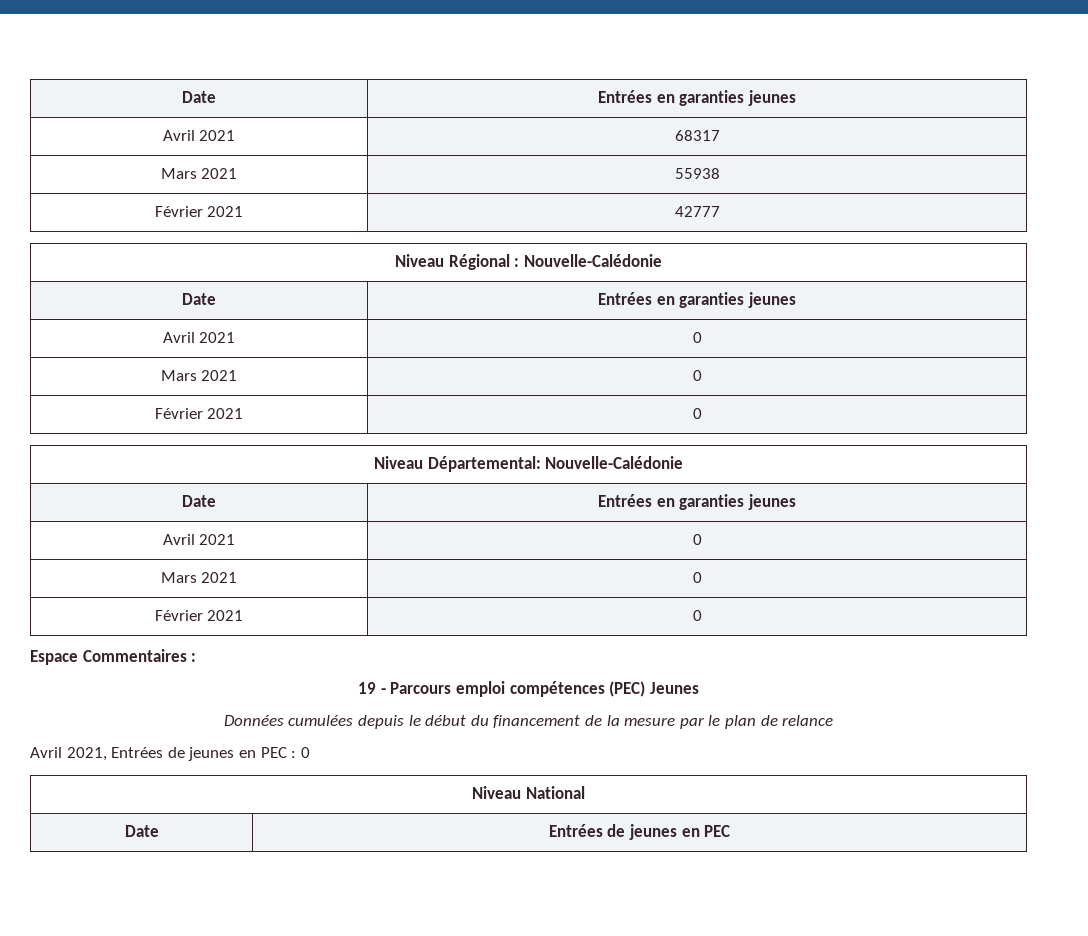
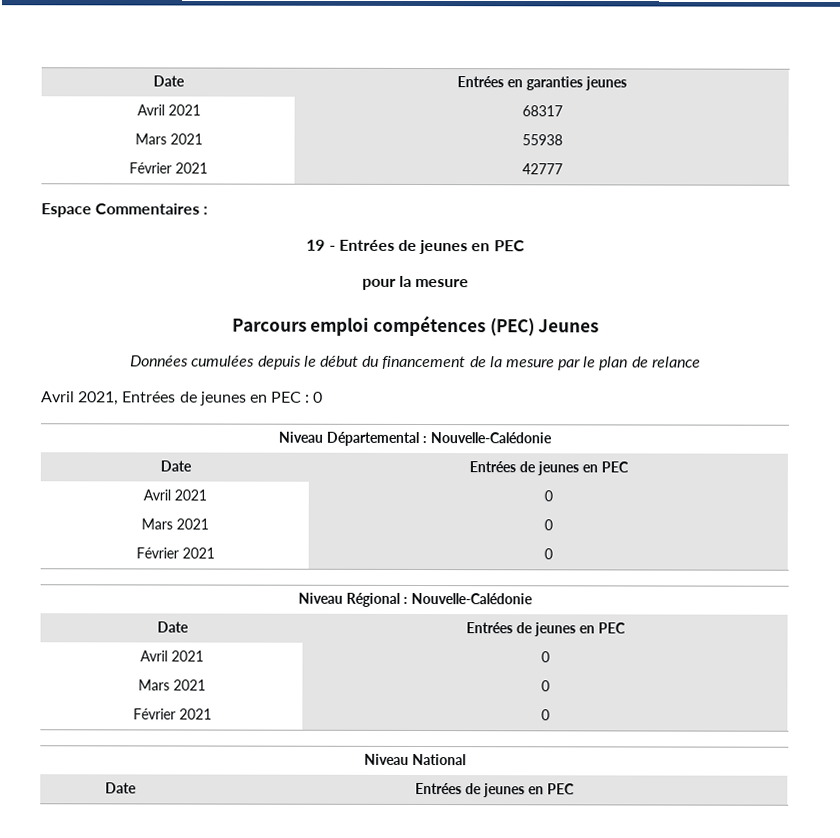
- Niveau Régional : Nouvelle-Calédonie
- Date | Entrées en garanties jeunes
- Avril 2021 | 0
- Mars 2021 | 0
- Février 2021 | 0
- Niveau Départemental: Nouvelle-Calédonie
- Date | Entrées en garanties jeunes
- Avril 2021 | 0
- Mars 2021 | 0
- Février 2021 | 0
- 19 - Parcours emploi compétences (PEC) Jeunes
+ 19 - Entrées de jeunes en PEC
+ pour la mesure
+ Parcours emploi compétences (PEC) Jeunes
+ Niveau Départemental : Nouvelle-Calédonie
+ Date | Entrées de jeunes en PEC
+ Avril 2021 | 0
+ Mars 2021 | 0
+ Février 2021 | 0
+ Niveau Régional : Nouvelle-Calédonie
+ Date | Entrées de jeunes en PEC
+ Avril 2021 | 0
+ Mars 2021 | 0
+ Février 2021 | 0

